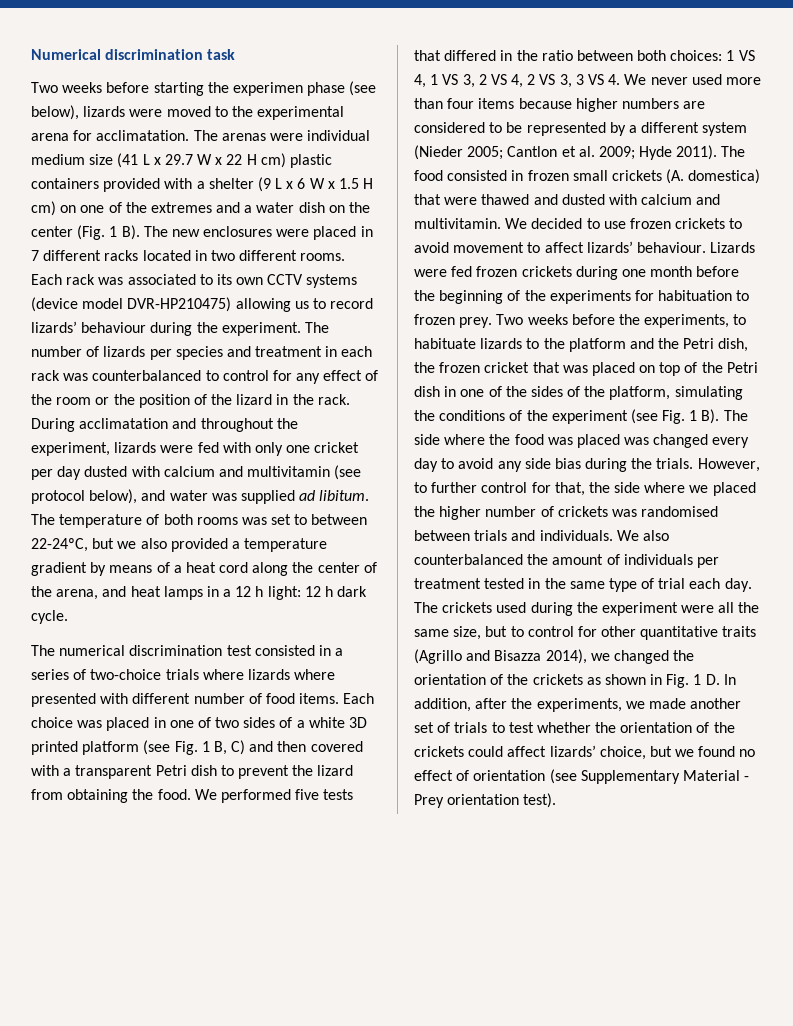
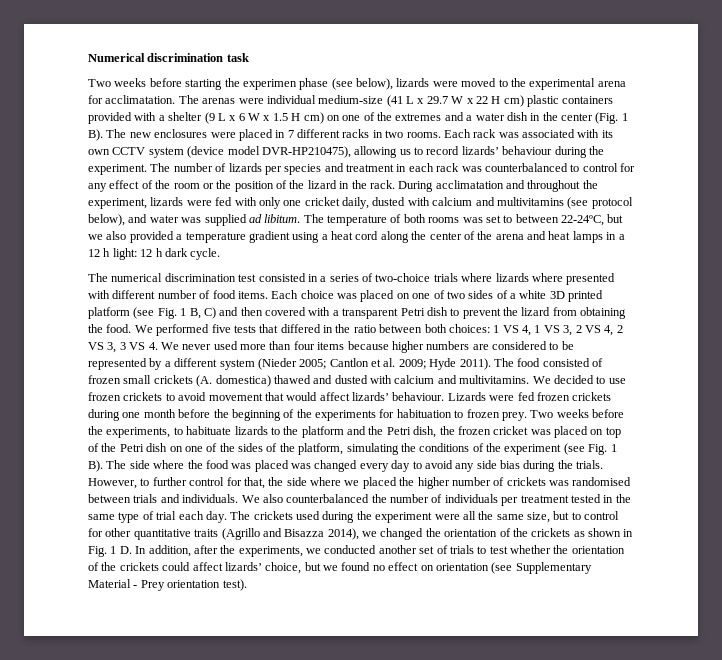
- The arenas were individual medium size (41 L x 29.7 W x 22 H cm) plastic containers provided with a shelter (9 L x 6 W x 1.5 H cm) on one of the extremes and a water dish on the center (Fig. 1 B). The new enclosures were placed in 7 different racks located in two different rooms.
+ The arenas were individual medium-size (41 L x 29.7 W x 22 H cm) plastic containers provided with a shelter (9 L x 6 W x 1.5 H cm) on one of the extremes and a water dish in the center (Fig. 1 B). The new enclosures were placed in 7 different racks in two rooms.
- Each rack was associated to its own CCTV systems (device model DVR-HP210475) allowing us to record lizards’ behaviour during the experiment.
+ Each rack was associated with its own CCTV system (device model DVR-HP210475), allowing us to record lizards’ behaviour during the experiment.
- During acclimatation and throughout the experiment, lizards were fed with only one cricket per day dusted with calcium and multivitamin (see protocol below), and water was supplied ad libitum.
+ During acclimatation and throughout the experiment, lizards were fed with only one cricket daily, dusted with calcium and multivitamins (see protocol below), and water was supplied ad libitum.
- The temperature of both rooms was set to between 22-24ºC, but we also provided a temperature gradient by means of a heat cord along the center of the arena, and heat lamps in a 12 h light: 12 h dark cycle.
+ The temperature of both rooms was set to between 22-24ºC, but we also provided a temperature gradient using a heat cord along the center of the arena and heat lamps in a 12 h light: 12 h dark cycle.
- Each choice was placed in one of two sides of a white 3D printed platform (see Fig. 1 B, C) and then covered with a transparent Petri dish to prevent the lizard from obtaining the food.
+ Each choice was placed on one of two sides of a white 3D printed platform (see Fig. 1 B, C) and then covered with a transparent Petri dish to prevent the lizard from obtaining the food.
- The food consisted in frozen small crickets (A. domestica) that were thawed and dusted with calcium and multivitamin.
+ The food consisted of frozen small crickets (A. domestica) thawed and dusted with calcium and multivitamins.
- We decided to use frozen crickets to avoid movement to affect lizards’ behaviour.
+ We decided to use frozen crickets to avoid movement that would affect lizards’ behaviour.
- Two weeks before the experiments, to habituate lizards to the platform and the Petri dish, the frozen cricket that was placed on top of the Petri dish in one of the sides of the platform, simulating the conditions of the experiment (see Fig. 1 B). The side where the food was placed was changed every day to avoid any side bias during the trials.
+ Two weeks before the experiments, to habituate lizards to the platform and the Petri dish, the frozen cricket was placed on top of the Petri dish on one of the sides of the platform, simulating the conditions of the experiment (see Fig. 1 B). The side where the food was placed was changed every day to avoid any side bias during the trials.
- We also counterbalanced the amount of individuals per treatment tested in the same type of trial each day.
+ We also counterbalanced the number of individuals per treatment tested in the same type of trial each day.
- The crickets used during the experiment were all the same size, but to control for other quantitative traits (Agrillo and Bisazza 2014), we changed the orientation of the crickets as shown in Fig. 1 D. In addition, after the experiments, we made another set of trials to test whether the orientation of the crickets could affect lizards’ choice, but we found no effect of orientation (see Supplementary Material - Prey orientation test).
+ The crickets used during the experiment were all the same size, but to control for other quantitative traits (Agrillo and Bisazza 2014), we changed the orientation of the crickets as shown in Fig. 1 D. In addition, after the experiments, we conducted another set of trials to test whether the orientation of the crickets could affect lizards’ choice, but we found no effect on orientation (see Supplementary Material - Prey orientation test).

